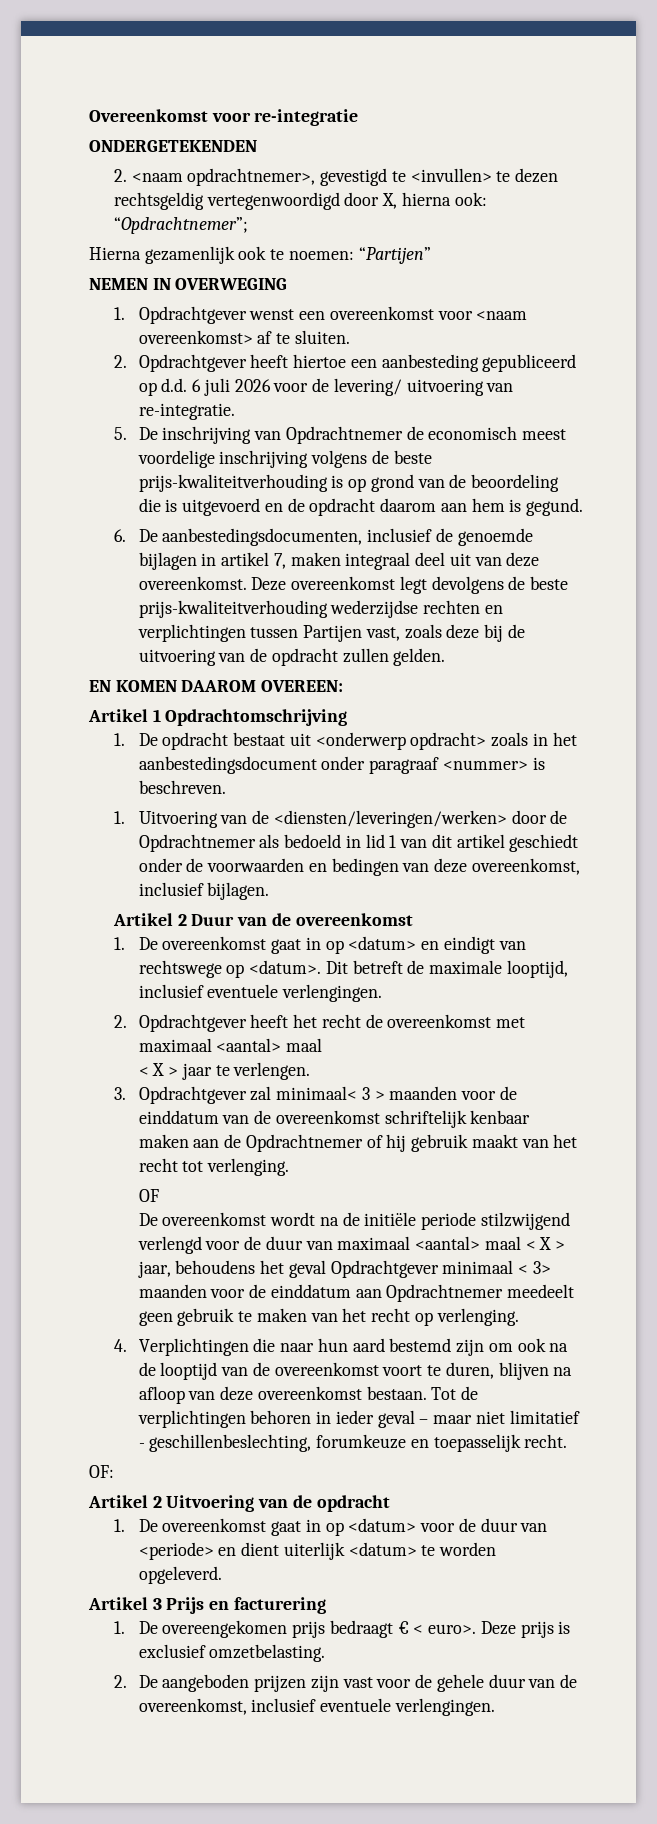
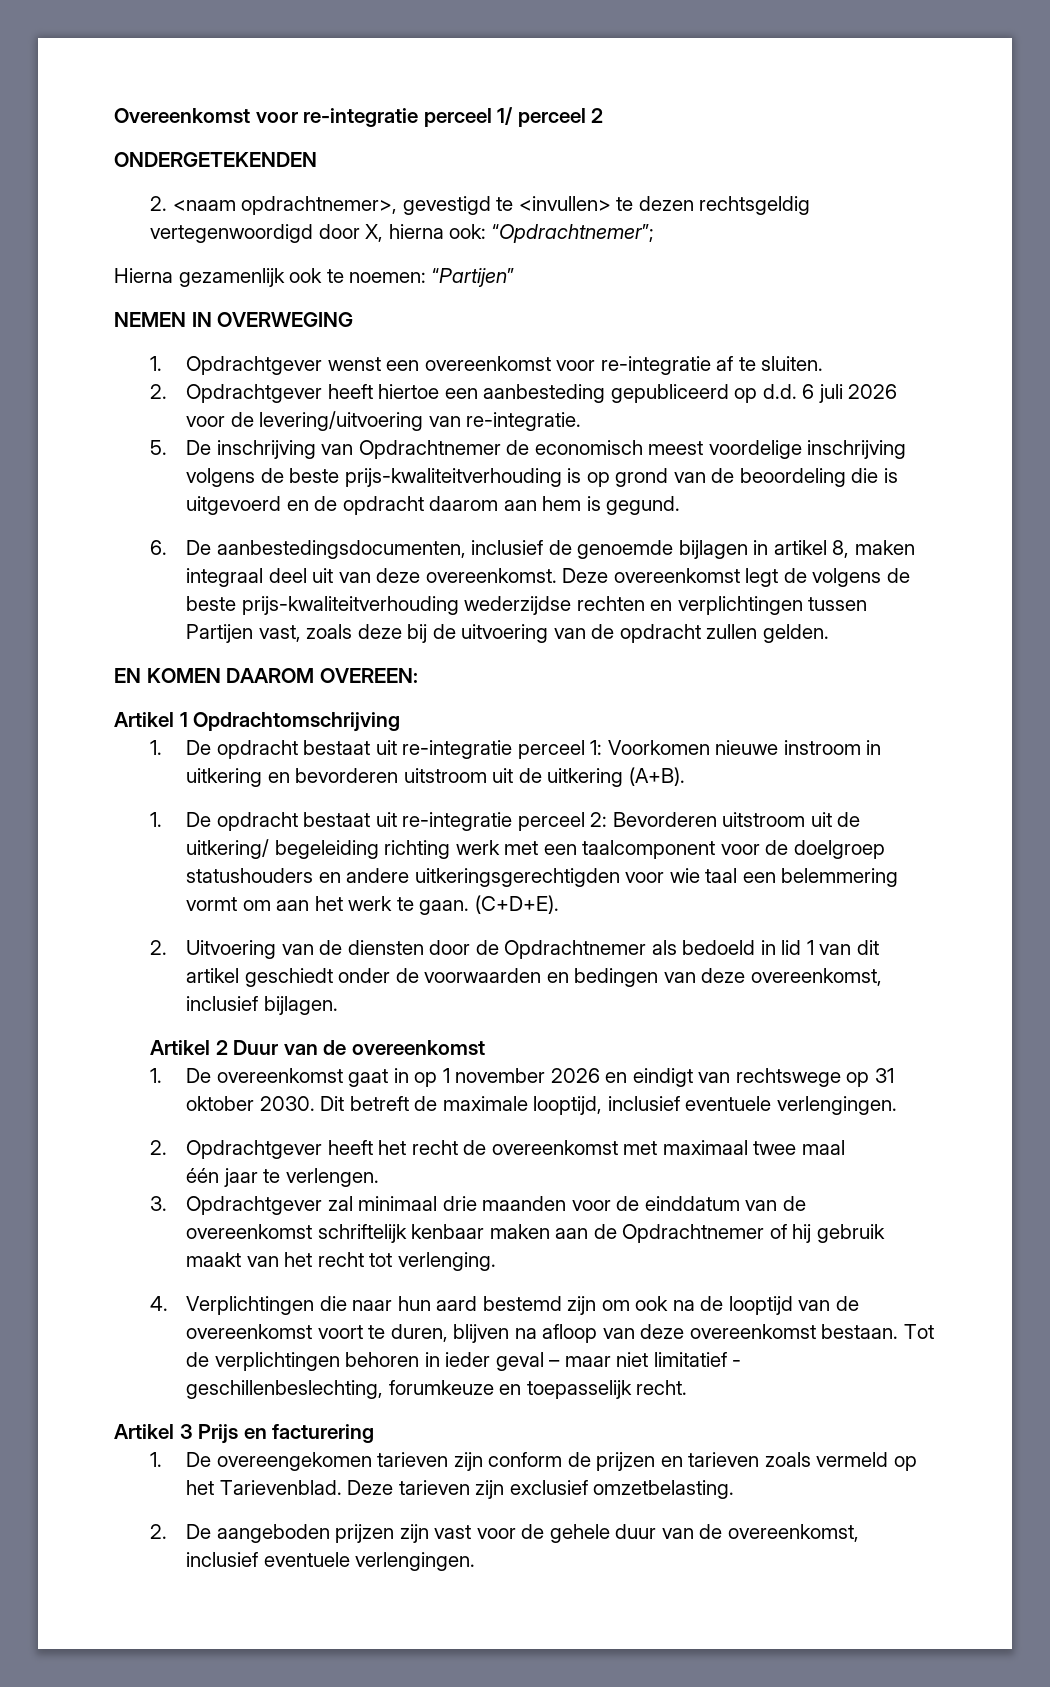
- Overeenkomst voor re-integratie
+ Overeenkomst voor re-integratie perceel 1/ perceel 2
- 1. Opdrachtgever wenst een overeenkomst voor <naam overeenkomst> af te sluiten.
+ 1. Opdrachtgever wenst een overeenkomst voor re-integratie af te sluiten.
- 2. Opdrachtgever heeft hiertoe een aanbesteding gepubliceerd op d.d. 6 juli 2026 voor de levering/ uitvoering van re-integratie.
+ 2. Opdrachtgever heeft hiertoe een aanbesteding gepubliceerd op d.d. 6 juli 2026 voor de levering/uitvoering van re-integratie.
- 6. De aanbestedingsdocumenten, inclusief de genoemde bijlagen in artikel 7, maken integraal deel uit van deze overeenkomst.
+ 6. De aanbestedingsdocumenten, inclusief de genoemde bijlagen in artikel 8, maken integraal deel uit van deze overeenkomst.
- Deze overeenkomst legt devolgens de beste prijs-kwaliteitverhouding wederzijdse rechten en verplichtingen tussen Partijen vast, zoals deze bij de uitvoering van de opdracht zullen gelden.
+ Deze overeenkomst legt de volgens de beste prijs-kwaliteitverhouding wederzijdse rechten en verplichtingen tussen Partijen vast, zoals deze bij de uitvoering van de opdracht zullen gelden.
- 1. De opdracht bestaat uit <onderwerp opdracht> zoals in het aanbestedingsdocument onder paragraaf <nummer> is beschreven.
- 1. Uitvoering van de <diensten/leveringen/werken> door de Opdrachtnemer als bedoeld in lid 1 van dit artikel geschiedt onder de voorwaarden en bedingen van deze overeenkomst, inclusief bijlagen.
+ 1. De opdracht bestaat uit re-integratie perceel 1: Voorkomen nieuwe instroom in uitkering en bevorderen uitstroom uit de uitkering (A+B).
+ 1. De opdracht bestaat uit re-integratie perceel 2: Bevorderen uitstroom uit de uitkering/ begeleiding richting werk met een taalcomponent voor de doelgroep statushouders en andere uitkeringsgerechtigden voor wie taal een belemmering vormt om aan het werk te gaan. (C+D+E).
+ 2. Uitvoering van de diensten door de Opdrachtnemer als bedoeld in lid 1 van dit artikel geschiedt onder de voorwaarden en bedingen van deze overeenkomst, inclusief bijlagen.
- 1. De overeenkomst gaat in op <datum> en eindigt van rechtswege op <datum>.
+ 1. De overeenkomst gaat in op 1 november 2026 en eindigt van rechtswege op 31 oktober 2030.
- 2. Opdrachtgever heeft het recht de overeenkomst met maximaal <aantal> maal
+ 2. Opdrachtgever heeft het recht de overeenkomst met maximaal twee maal
- < X > jaar te verlengen.
+ één jaar te verlengen.
- 3. Opdrachtgever zal minimaal< 3 > maanden voor de einddatum van de overeenkomst schriftelijk kenbaar maken aan de Opdrachtnemer of hij gebruik maakt van het recht tot verlenging.
+ 3. Opdrachtgever zal minimaal drie maanden voor de einddatum van de overeenkomst schriftelijk kenbaar maken aan de Opdrachtnemer of hij gebruik maakt van het recht tot verlenging.
- OF
- De overeenkomst wordt na de initiële periode stilzwijgend verlengd voor de duur van maximaal <aantal> maal < X > jaar, behoudens het geval Opdrachtgever minimaal < 3> maanden voor de einddatum aan Opdrachtnemer meedeelt geen gebruik te maken van het recht op verlenging.
- OF:
- Artikel 2 Uitvoering van de opdracht
- 1. De overeenkomst gaat in op <datum> voor de duur van <periode> en dient uiterlijk <datum> te worden opgeleverd.
- 1. De overeengekomen prijs bedraagt € < euro>. Deze prijs is exclusief omzetbelasting.
+ 1. De overeengekomen tarieven zijn conform de prijzen en tarieven zoals vermeld op het Tarievenblad. Deze tarieven zijn exclusief omzetbelasting.

